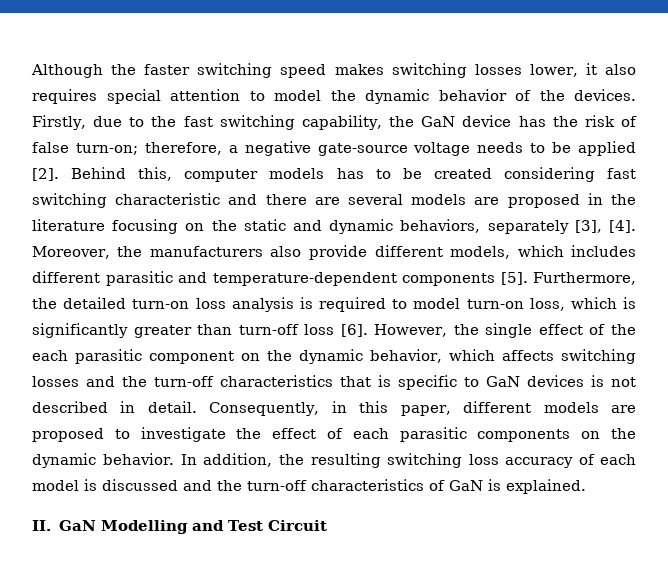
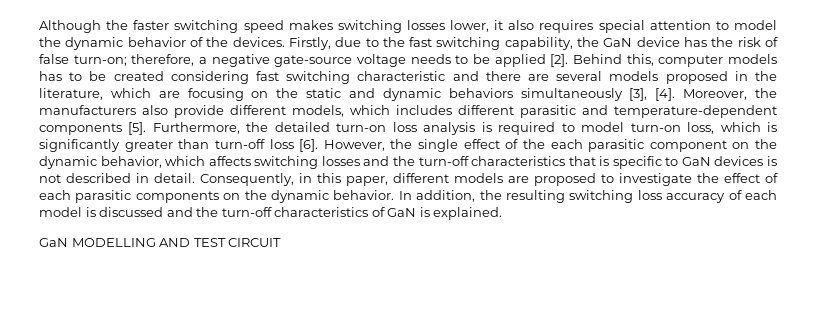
- Behind this, computer models has to be created considering fast switching characteristic and there are several models are proposed in the literature focusing on the static and dynamic behaviors, separately [3], [4].
+ Behind this, computer models has to be created considering fast switching characteristic and there are several models proposed in the literature, which are focusing on the static and dynamic behaviors simultaneously [3], [4].
- II. GaN Modelling and Test Circuit
+ GaN MODELLING AND TEST CIRCUIT

